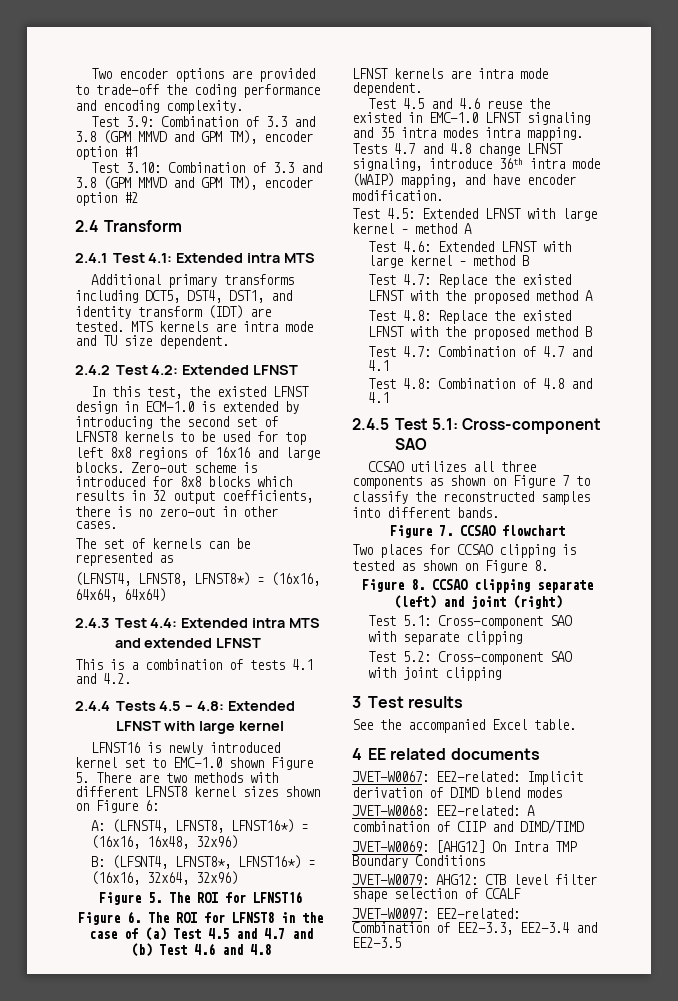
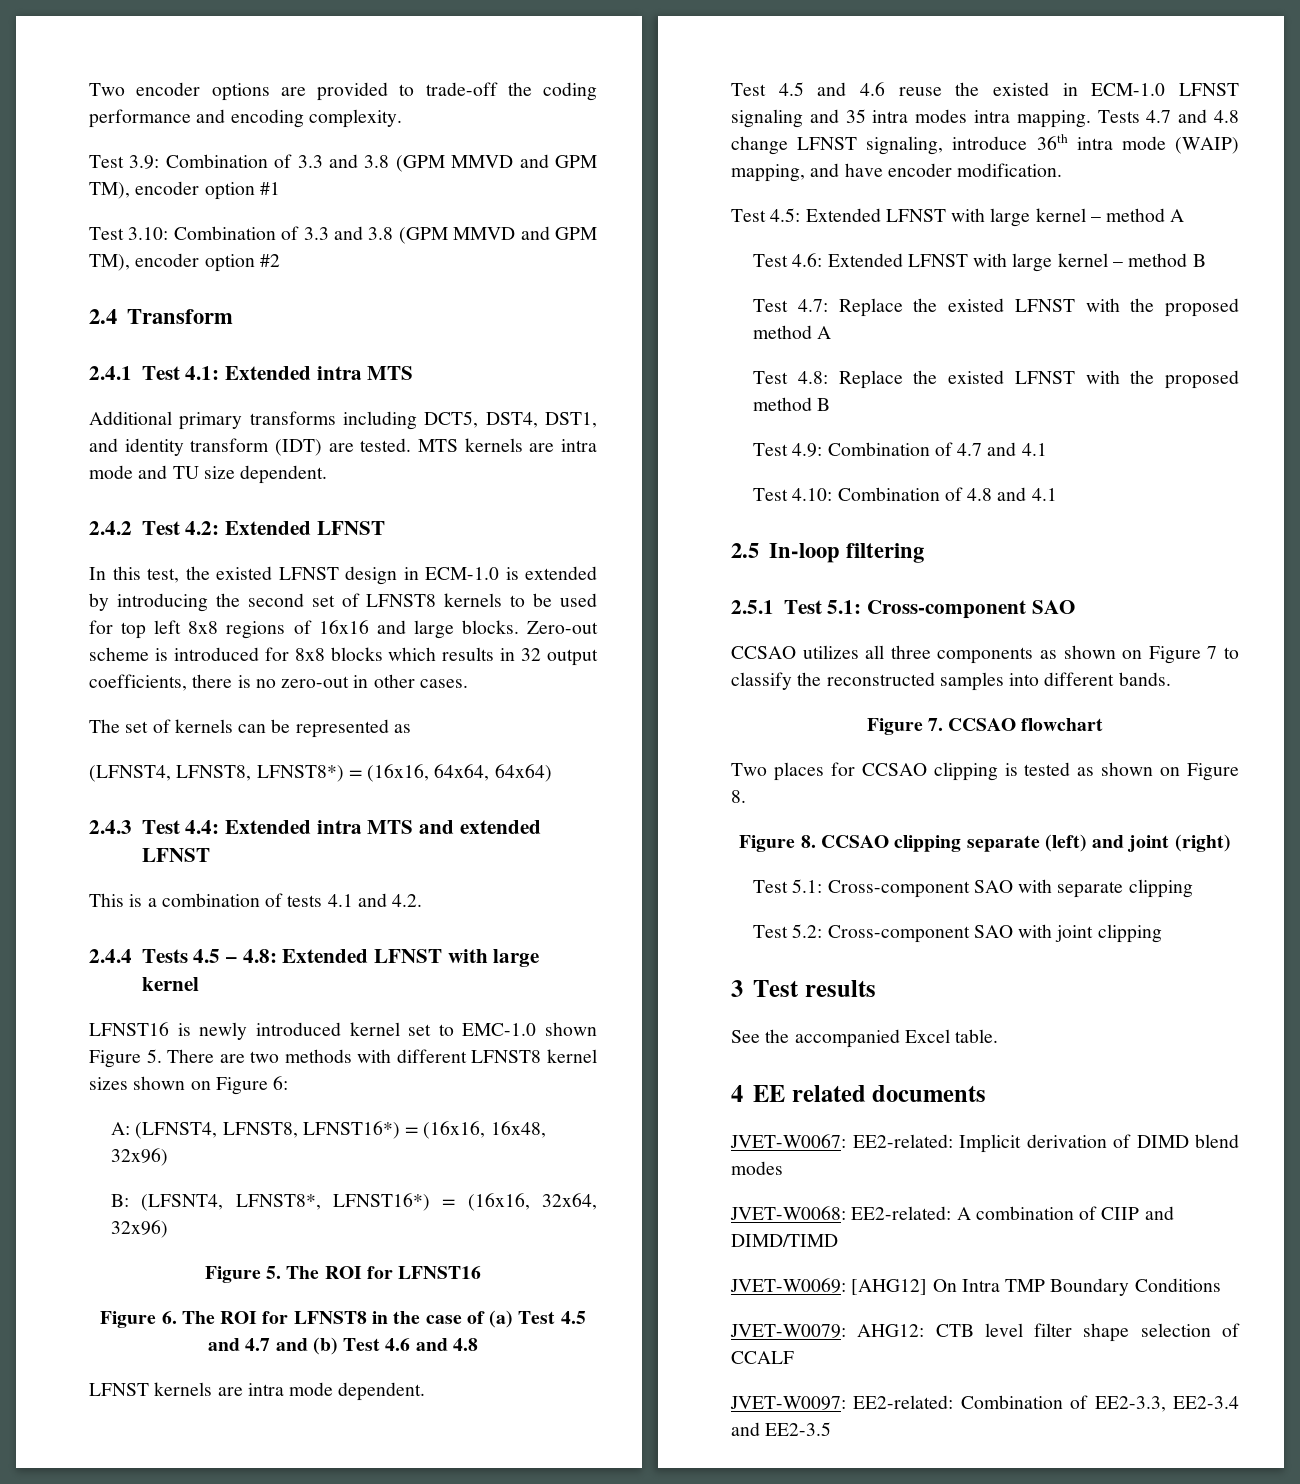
- Test 4.5 and 4.6 reuse the existed in EMC-1.0 LFNST signaling and 35 intra modes intra mapping.
+ Test 4.5 and 4.6 reuse the existed in ECM-1.0 LFNST signaling and 35 intra modes intra mapping.
- Test 4.7: Combination of 4.7 and 4.1
+ Test 4.9: Combination of 4.7 and 4.1
- Test 4.8: Combination of 4.8 and 4.1
+ Test 4.10: Combination of 4.8 and 4.1
- 2.4.5 Test 5.1: Cross-component SAO
+ 2.5 In-loop filtering
+ 2.5.1 Test 5.1: Cross-component SAO

